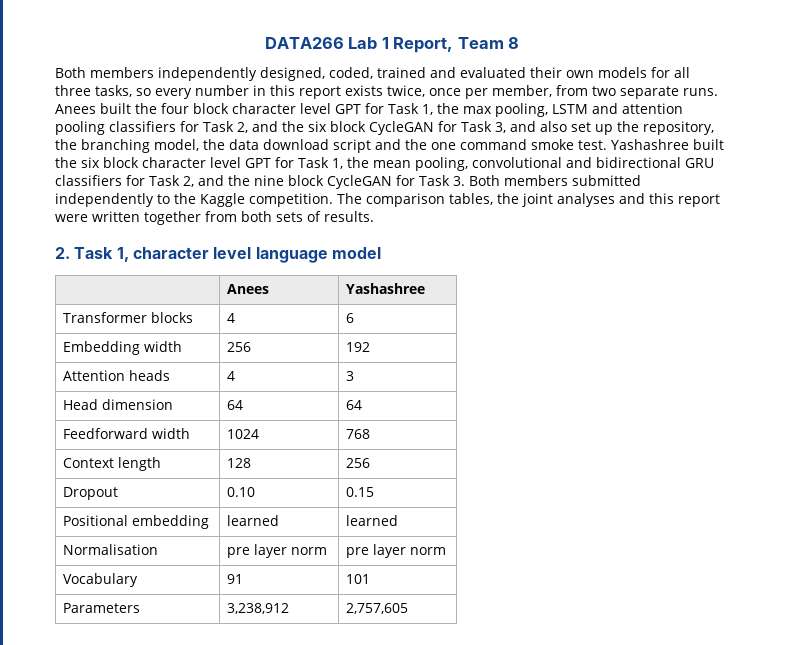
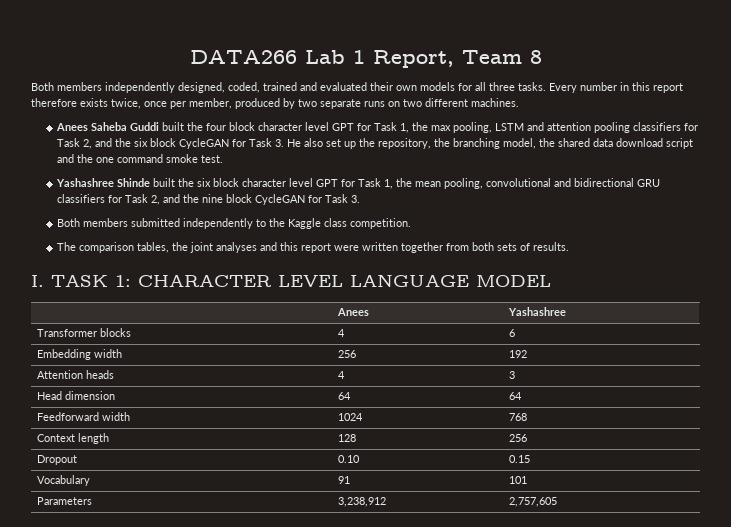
- Both members independently designed, coded, trained and evaluated their own models for all three tasks, so every number in this report exists twice, once per member, from two separate runs. Anees built the four block character level GPT for Task 1, the max pooling, LSTM and attention pooling classifiers for Task 2, and the six block CycleGAN for Task 3, and also set up the repository, the branching model, the data download script and the one command smoke test. Yashashree built the six block character level GPT for Task 1, the mean pooling, convolutional and bidirectional GRU classifiers for Task 2, and the nine block CycleGAN for Task 3. Both members submitted independently to the Kaggle competition. The comparison tables, the joint analyses and this report were written together from both sets of results.
+ Both members independently designed, coded, trained and evaluated their own models for all three tasks. Every number in this report therefore exists twice, once per member, produced by two separate runs on two different machines.
+ Anees Saheba Guddi built the four block character level GPT for Task 1, the max pooling, LSTM and attention pooling classifiers for Task 2, and the six block CycleGAN for Task 3. He also set up the repository, the branching model, the shared data download script and the one command smoke test.
+ Yashashree Shinde built the six block character level GPT for Task 1, the mean pooling, convolutional and bidirectional GRU classifiers for Task 2, and the nine block CycleGAN for Task 3.
+ Both members submitted independently to the Kaggle class competition.
+ The comparison tables, the joint analyses and this report were written together from both sets of results.
- 2. Task 1, character level language model
+ I. TASK 1: CHARACTER LEVEL LANGUAGE MODEL
- Positional embedding | learned | learned
- Normalisation | pre layer norm | pre layer norm

